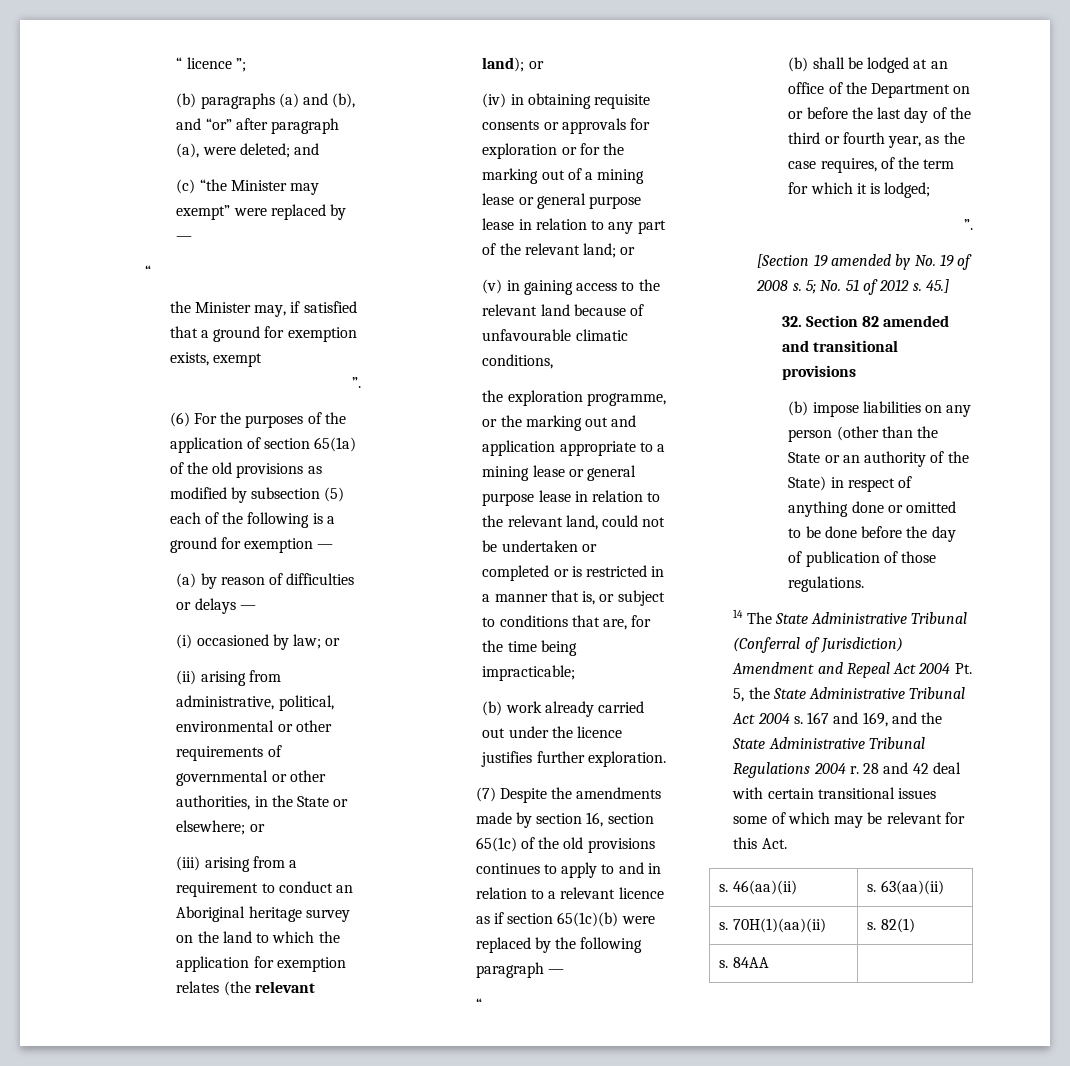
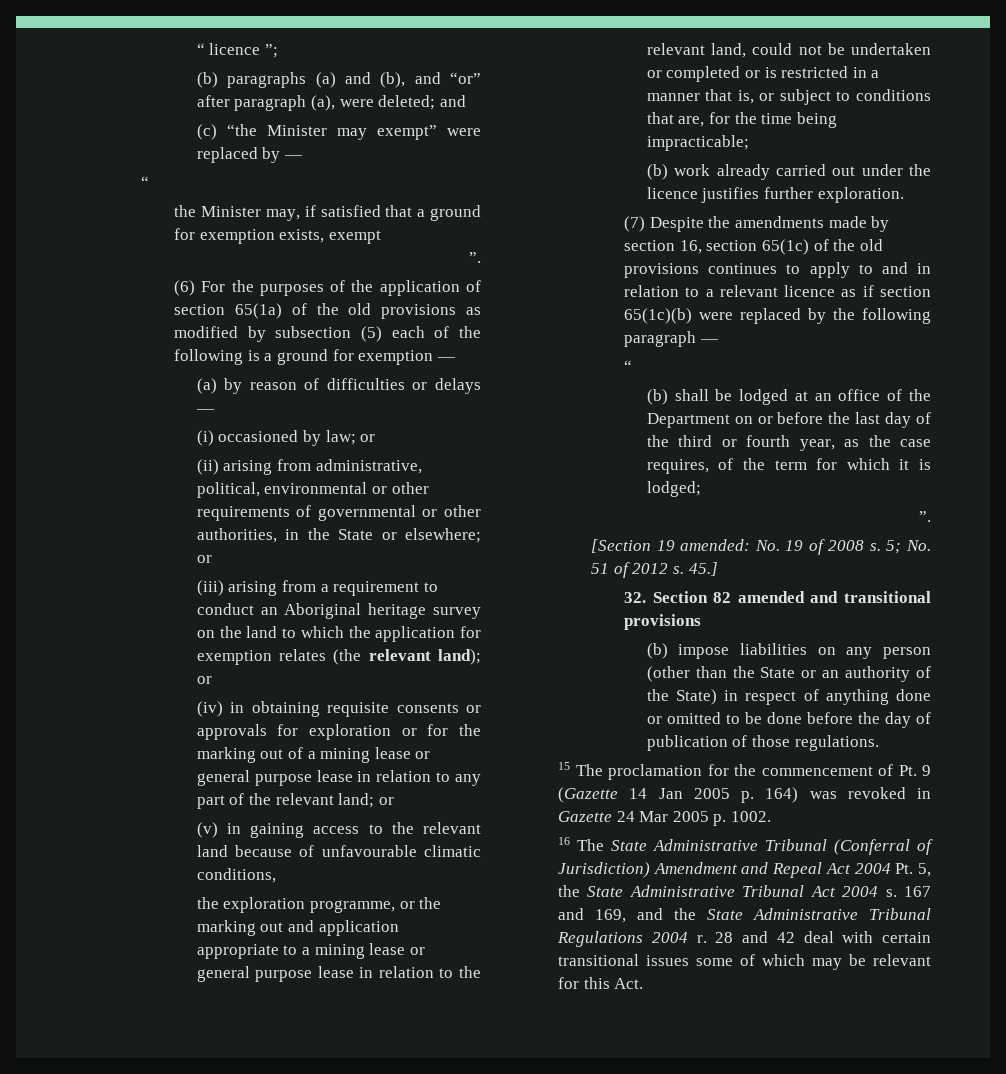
- [Section 19 amended by No. 19 of 2008 s.
+ [Section 19 amended: No. 19 of 2008 s.
- 14 The State Administrative Tribunal (Conferral of Jurisdiction) Amendment and Repeal Act 2004 Pt. 5, the State Administrative Tribunal Act 2004 s.
+ 15 The proclamation for the commencement of Pt. 9 (Gazette 14 Jan 2005 p. 164) was revoked in Gazette 24 Mar 2005 p. 1002.
+ 16 The State Administrative Tribunal (Conferral of Jurisdiction) Amendment and Repeal Act 2004 Pt. 5, the State Administrative Tribunal Act 2004 s.
- s. 46(aa)(ii) | s. 63(aa)(ii)
- s. 70H(1)(aa)(ii) | s. 82(1)
- s. 84AA |

